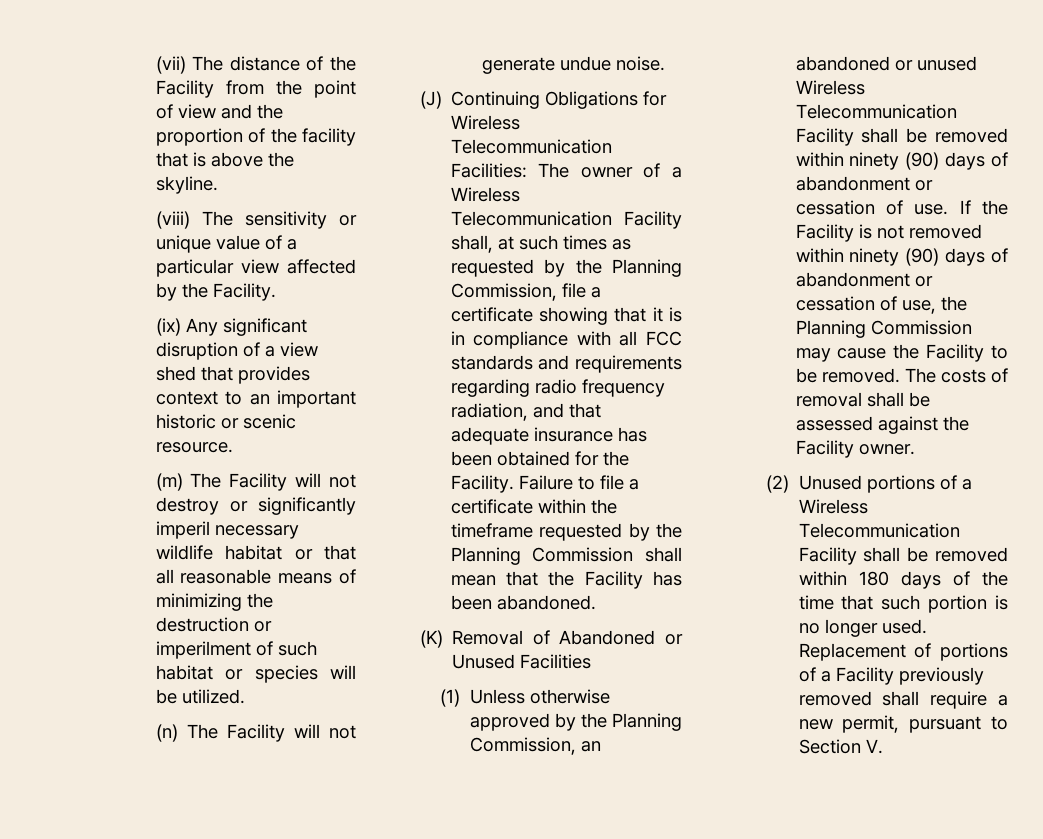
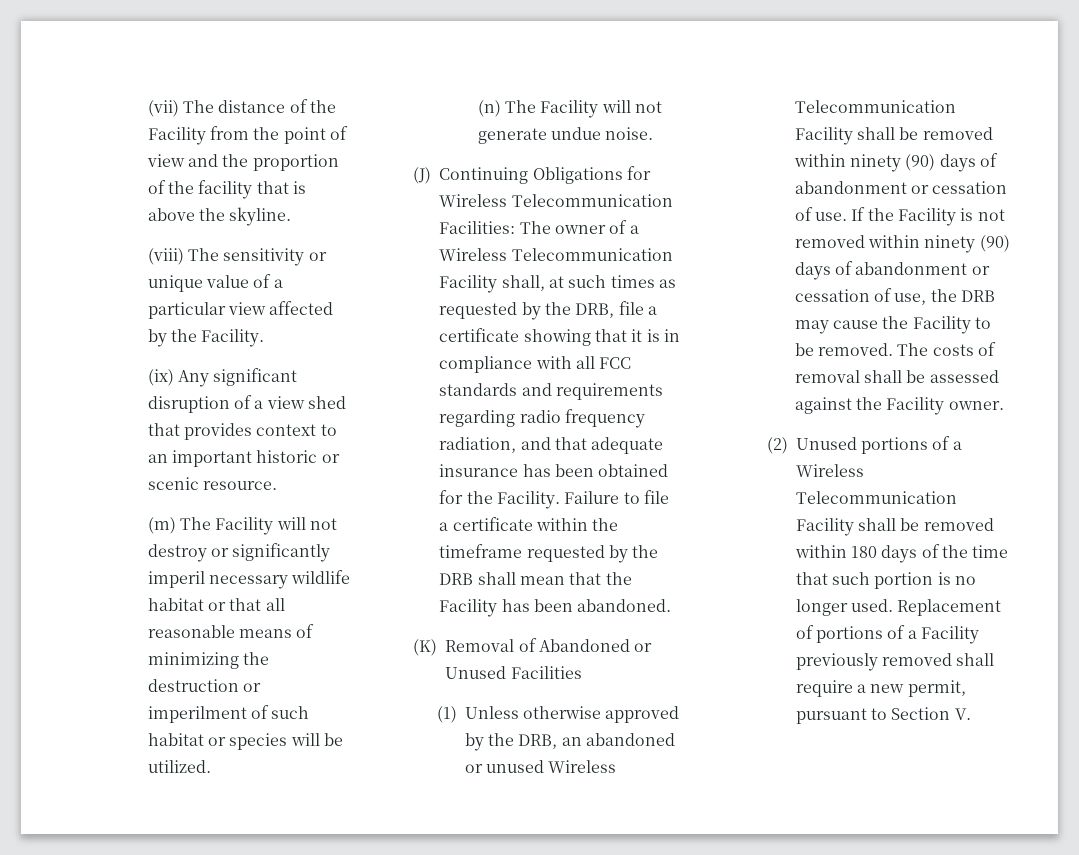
- (J) Continuing Obligations for Wireless Telecommunication Facilities: The owner of a Wireless Telecommunication Facility shall, at such times as requested by the Planning Commission, file a certificate showing that it is in compliance with all FCC standards and requirements regarding radio frequency radiation, and that adequate insurance has been obtained for the Facility.
+ (J) Continuing Obligations for Wireless Telecommunication Facilities: The owner of a Wireless Telecommunication Facility shall, at such times as requested by the DRB, file a certificate showing that it is in compliance with all FCC standards and requirements regarding radio frequency radiation, and that adequate insurance has been obtained for the Facility.
- Failure to file a certificate within the timeframe requested by the Planning Commission shall mean that the Facility has been abandoned.
+ Failure to file a certificate within the timeframe requested by the DRB shall mean that the Facility has been abandoned.
- (1) Unless otherwise approved by the Planning Commission, an abandoned or unused Wireless Telecommunication Facility shall be removed within ninety (90) days of abandonment or cessation of use.
+ (1) Unless otherwise approved by the DRB, an abandoned or unused Wireless Telecommunication Facility shall be removed within ninety (90) days of abandonment or cessation of use.
- If the Facility is not removed within ninety (90) days of abandonment or cessation of use, the Planning Commission may cause the Facility to be removed.
+ If the Facility is not removed within ninety (90) days of abandonment or cessation of use, the DRB may cause the Facility to be removed.

